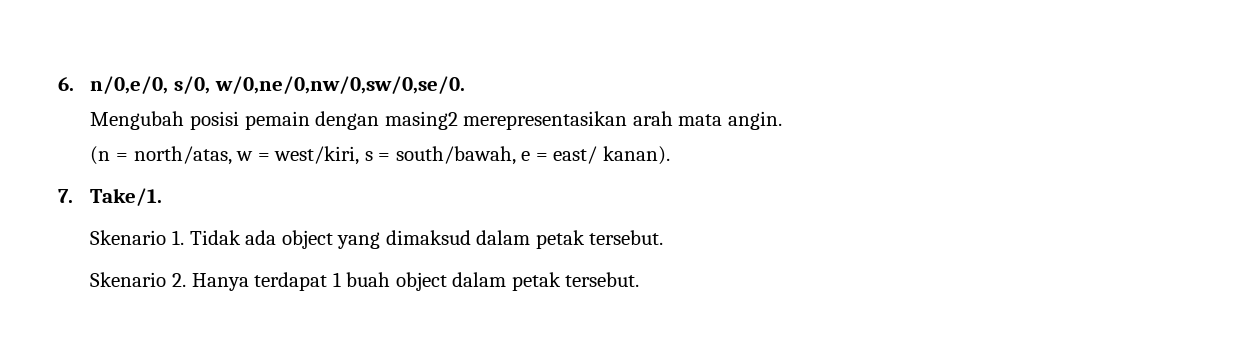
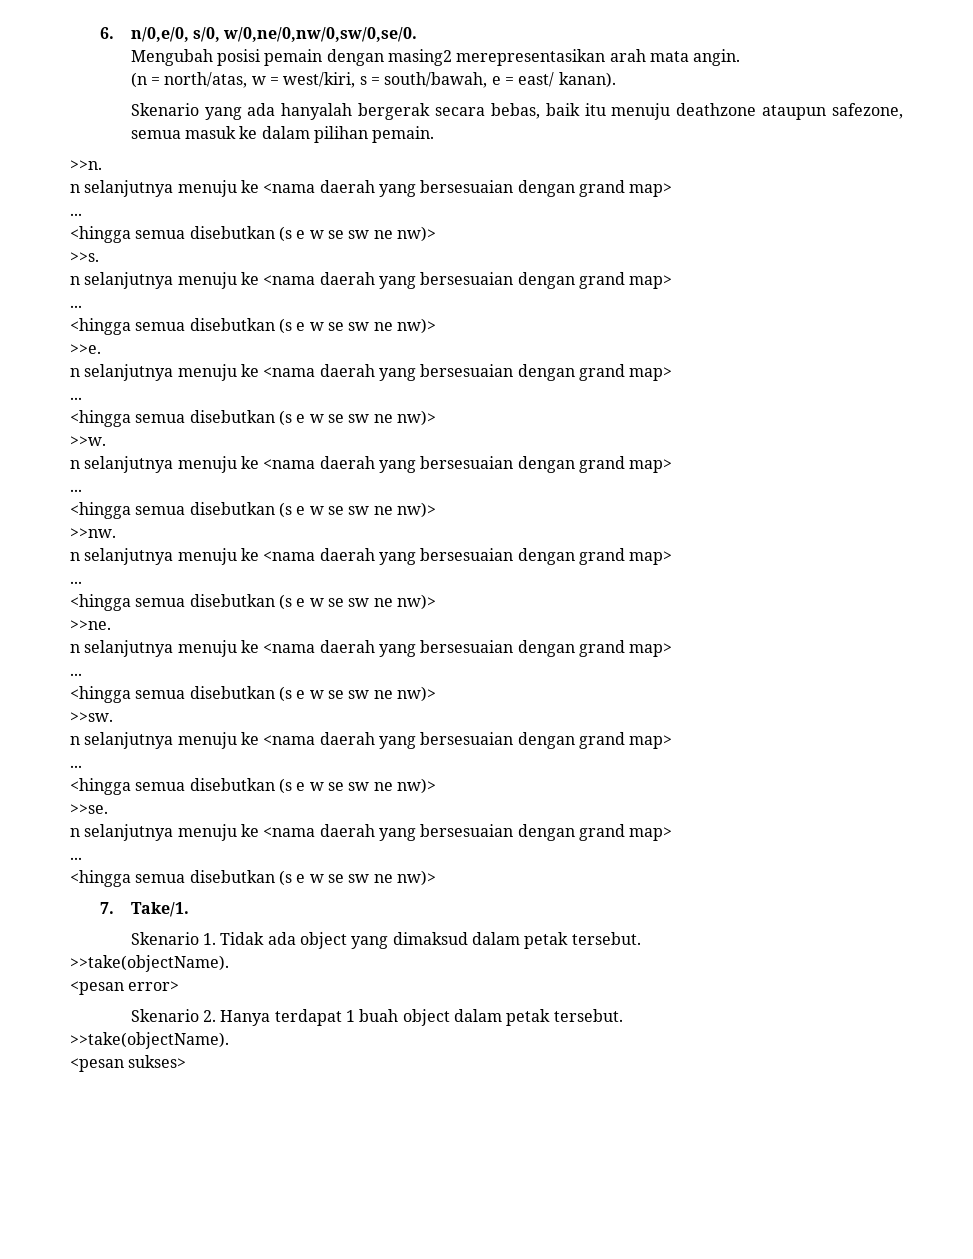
+ Skenario yang ada hanyalah bergerak secara bebas, baik itu menuju deathzone ataupun safezone, semua masuk ke dalam pilihan pemain.
+ >>n.
+ n selanjutnya menuju ke <nama daerah yang bersesuaian dengan grand map>
+ ...
+ <hingga semua disebutkan (s e w se sw ne nw)>
+ >>s.
+ n selanjutnya menuju ke <nama daerah yang bersesuaian dengan grand map>
+ ...
+ <hingga semua disebutkan (s e w se sw ne nw)>
+ >>e.
+ n selanjutnya menuju ke <nama daerah yang bersesuaian dengan grand map>
+ ...
+ <hingga semua disebutkan (s e w se sw ne nw)>
+ >>w.
+ n selanjutnya menuju ke <nama daerah yang bersesuaian dengan grand map>
+ ...
+ <hingga semua disebutkan (s e w se sw ne nw)>
+ >>nw.
+ n selanjutnya menuju ke <nama daerah yang bersesuaian dengan grand map>
+ ...
+ <hingga semua disebutkan (s e w se sw ne nw)>
+ >>ne.
+ n selanjutnya menuju ke <nama daerah yang bersesuaian dengan grand map>
+ ...
+ <hingga semua disebutkan (s e w se sw ne nw)>
+ >>sw.
+ n selanjutnya menuju ke <nama daerah yang bersesuaian dengan grand map>
+ ...
+ <hingga semua disebutkan (s e w se sw ne nw)>
+ >>se.
+ n selanjutnya menuju ke <nama daerah yang bersesuaian dengan grand map>
+ ...
+ <hingga semua disebutkan (s e w se sw ne nw)>
  Skenario 1. Tidak ada object yang dimaksud dalam petak tersebut.
+ >>take(objectName).
+ <pesan error>
  Skenario 2. Hanya terdapat 1 buah object dalam petak tersebut.
+ >>take(objectName).
+ <pesan sukses>

